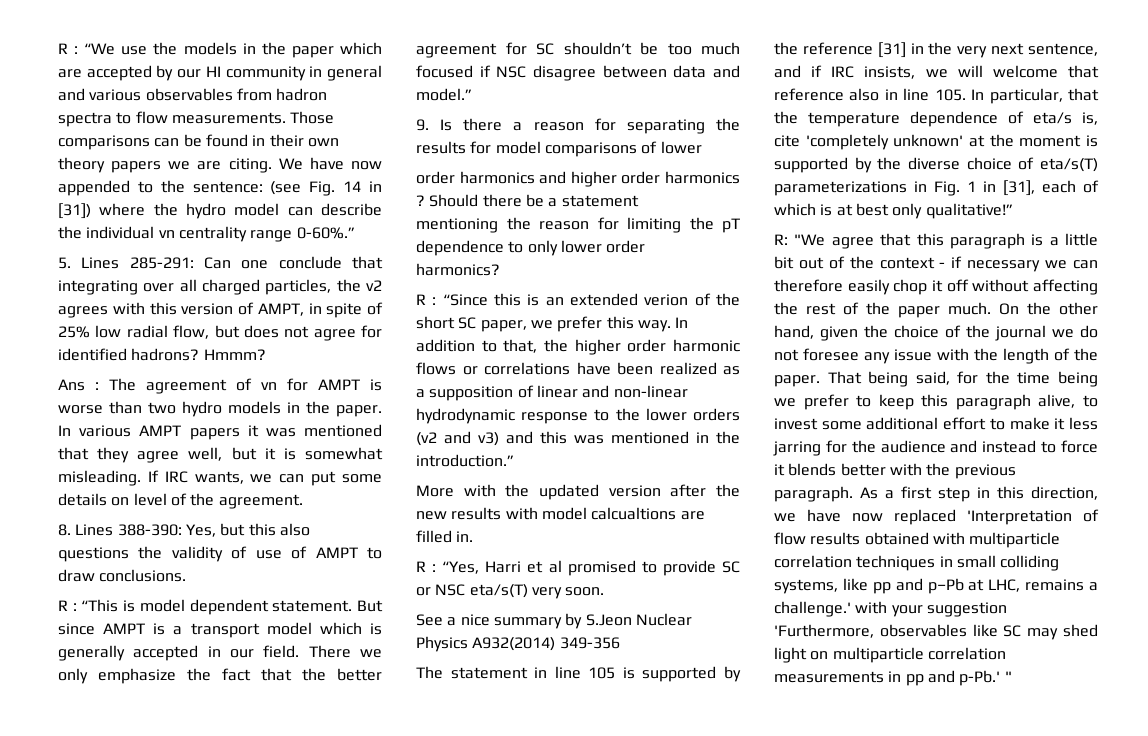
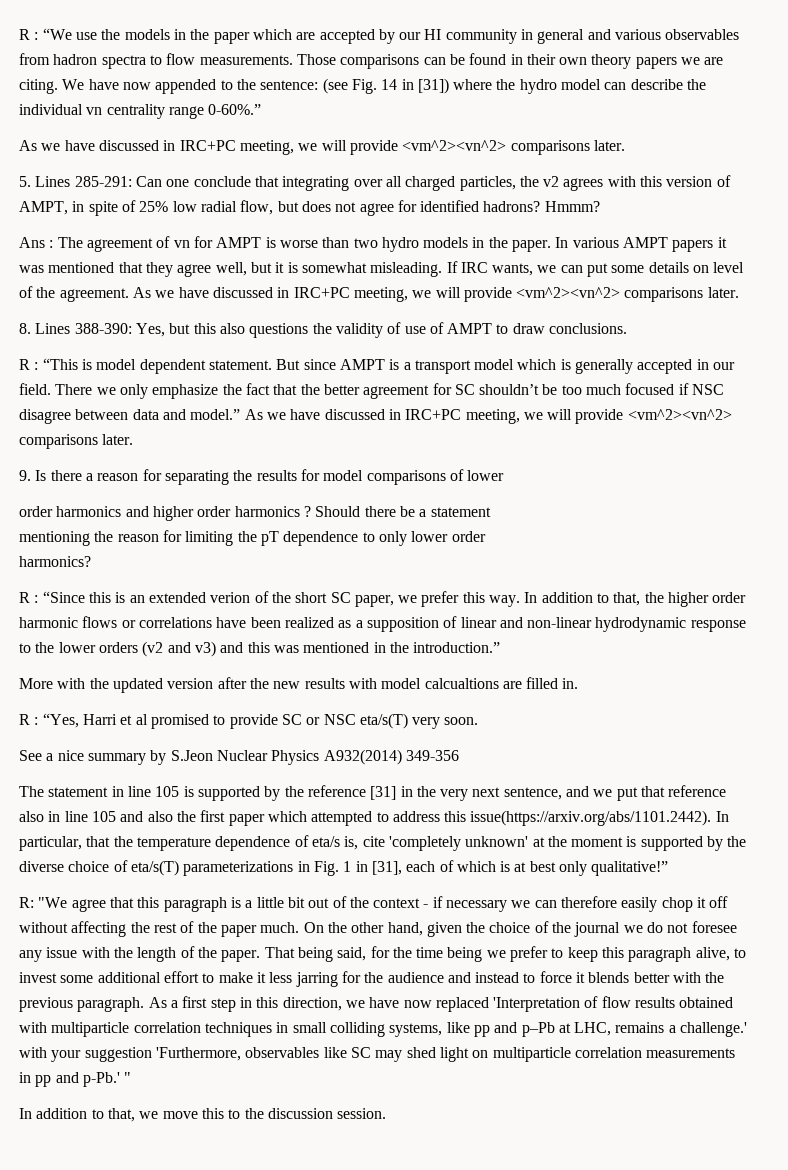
  We have now appended to the sentence: (see Fig. 14 in [31]) where the hydro model can describe the individual vn centrality range 0-60%.”
+ As we have discussed in IRC+PC meeting, we will provide <vm^2><vn^2> comparisons later.
- If IRC wants, we can put some details on level of the agreement.
+ If IRC wants, we can put some details on level of the agreement. As we have discussed in IRC+PC meeting, we will provide <vm^2><vn^2> comparisons later.
- There we only emphasize the fact that the better agreement for SC shouldn’t be too much focused if NSC disagree between data and model.”
+ There we only emphasize the fact that the better agreement for SC shouldn’t be too much focused if NSC disagree between data and model.” As we have discussed in IRC+PC meeting, we will provide <vm^2><vn^2> comparisons later.
- The statement in line 105 is supported by the reference [31] in the very next sentence, and if IRC insists, we will welcome that reference also in line 105. In particular, that the temperature dependence of eta/s is, cite 'completely unknown' at the moment is supported by the diverse choice of eta/s(T) parameterizations in Fig. 1 in [31], each of which is at best only qualitative!”
+ The statement in line 105 is supported by the reference [31] in the very next sentence, and we put that reference also in line 105 and also the first paper which attempted to address this issue(https://arxiv.org/abs/1101.2442). In particular, that the temperature dependence of eta/s is, cite 'completely unknown' at the moment is supported by the diverse choice of eta/s(T) parameterizations in Fig. 1 in [31], each of which is at best only qualitative!”
+ In addition to that, we move this to the discussion session.

